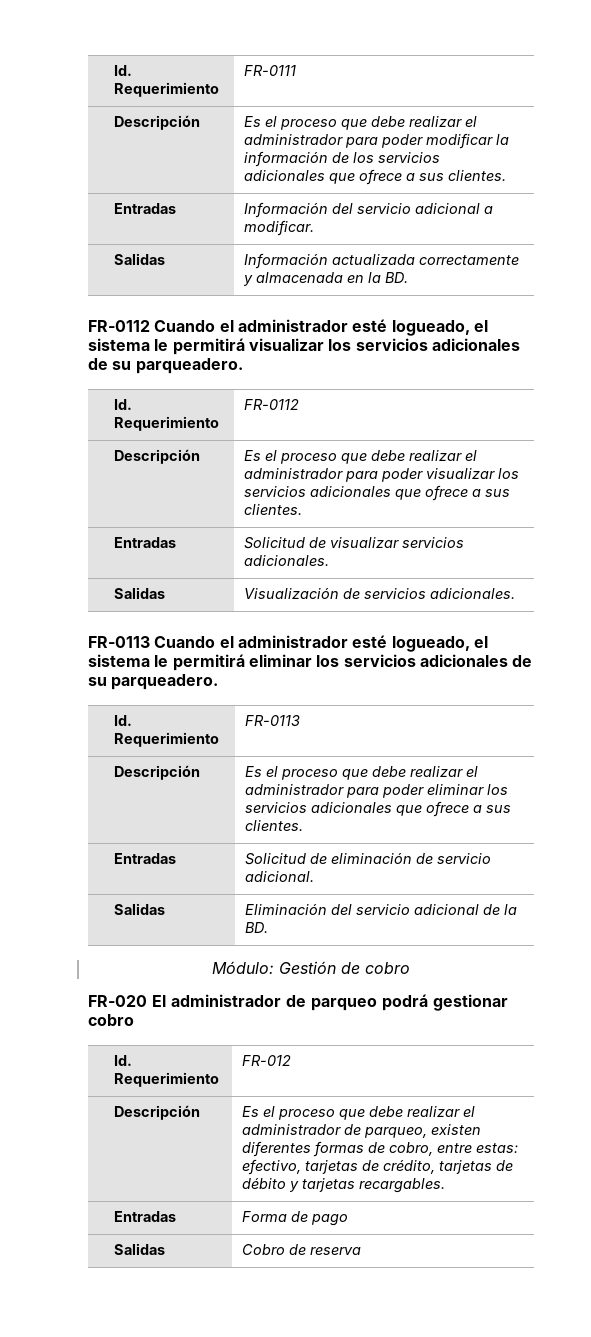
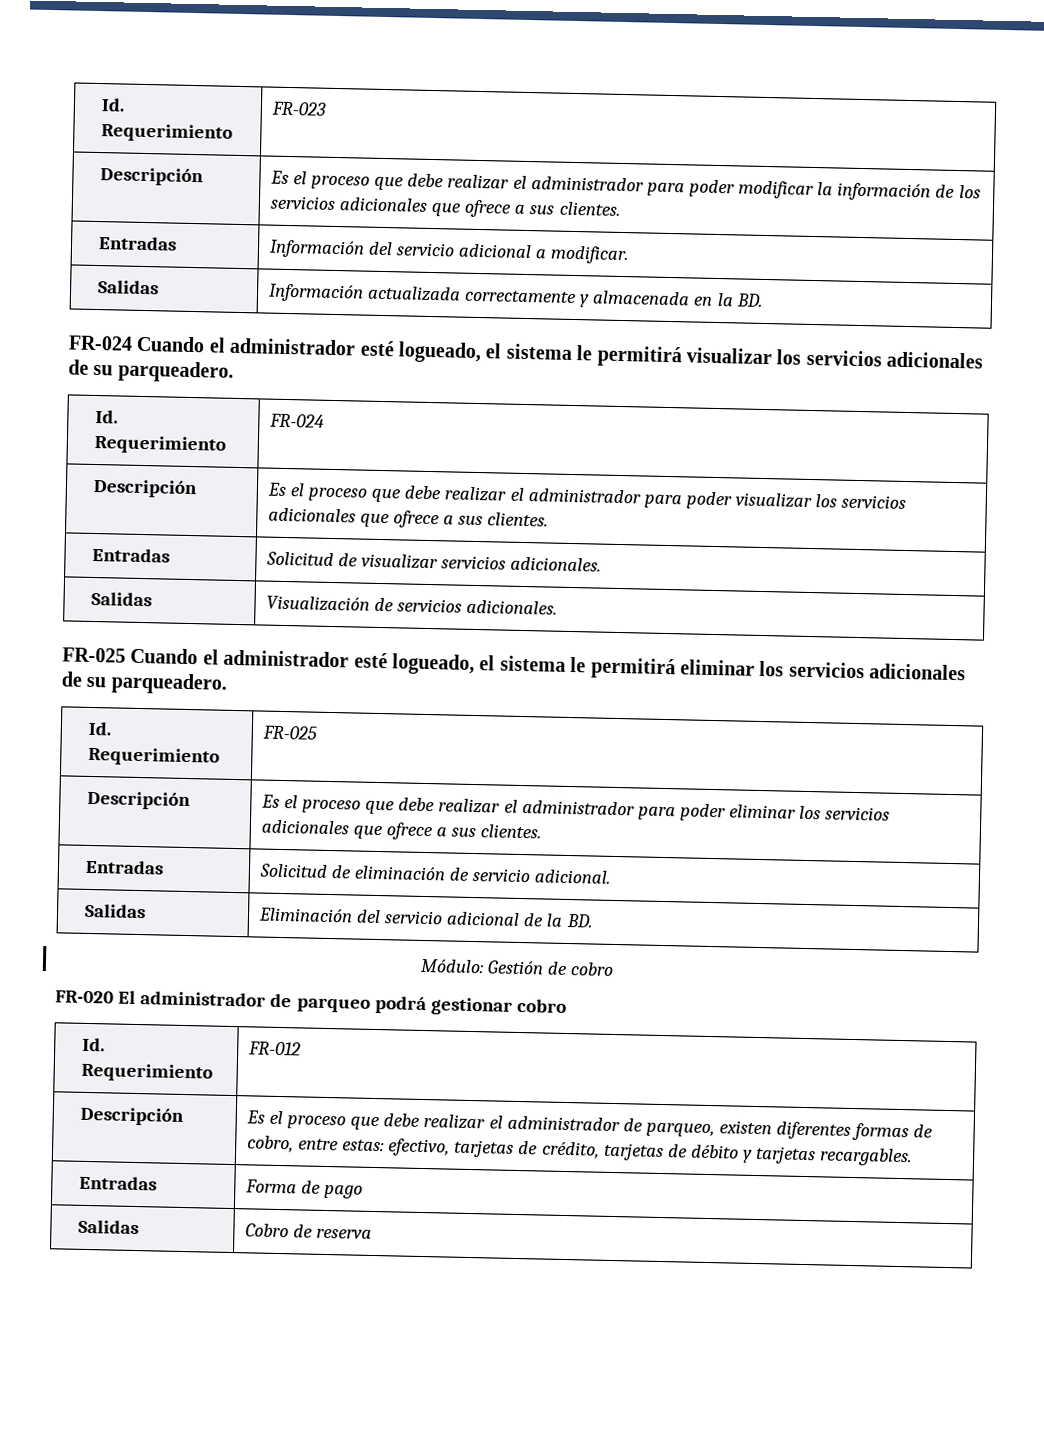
- Id. Requerimiento | FR-0111
+ Id. Requerimiento | FR-023
- FR-0112 Cuando el administrador esté logueado, el sistema le permitirá visualizar los servicios adicionales de su parqueadero.
+ FR-024 Cuando el administrador esté logueado, el sistema le permitirá visualizar los servicios adicionales de su parqueadero.
- Id. Requerimiento | FR-0112
+ Id. Requerimiento | FR-024
- FR-0113 Cuando el administrador esté logueado, el sistema le permitirá eliminar los servicios adicionales de su parqueadero.
+ FR-025 Cuando el administrador esté logueado, el sistema le permitirá eliminar los servicios adicionales de su parqueadero.
- Id. Requerimiento | FR-0113
+ Id. Requerimiento | FR-025

